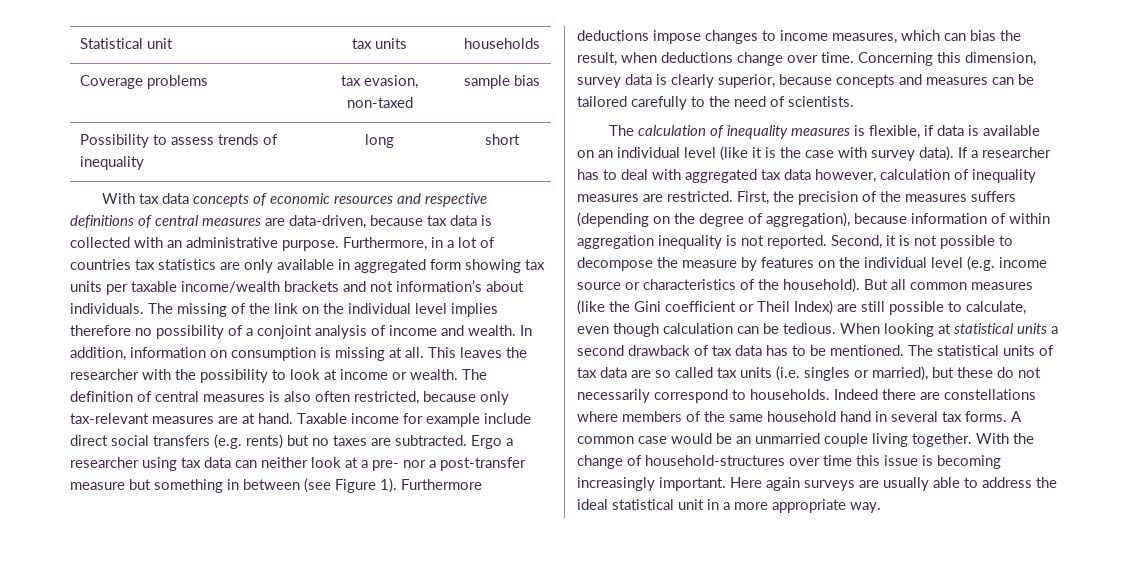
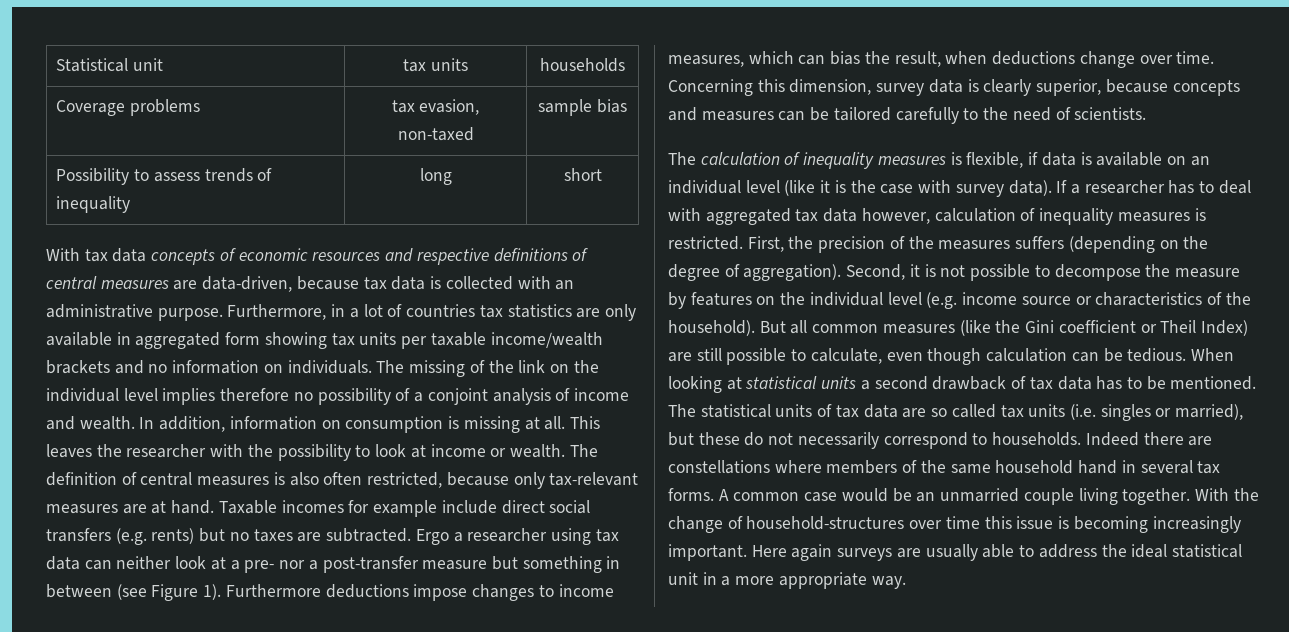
- Furthermore, in a lot of countries tax statistics are only available in aggregated form showing tax units per taxable income/wealth brackets and not information’s about individuals.
+ Furthermore, in a lot of countries tax statistics are only available in aggregated form showing tax units per taxable income/wealth brackets and no information on individuals.
- Taxable income for example include direct social transfers (e.g. rents) but no taxes are subtracted.
+ Taxable incomes for example include direct social transfers (e.g. rents) but no taxes are subtracted.
- If a researcher has to deal with aggregated tax data however, calculation of inequality measures are restricted.
+ If a researcher has to deal with aggregated tax data however, calculation of inequality measures is restricted.
- First, the precision of the measures suffers (depending on the degree of aggregation), because information of within aggregation inequality is not reported.
+ First, the precision of the measures suffers (depending on the degree of aggregation).

